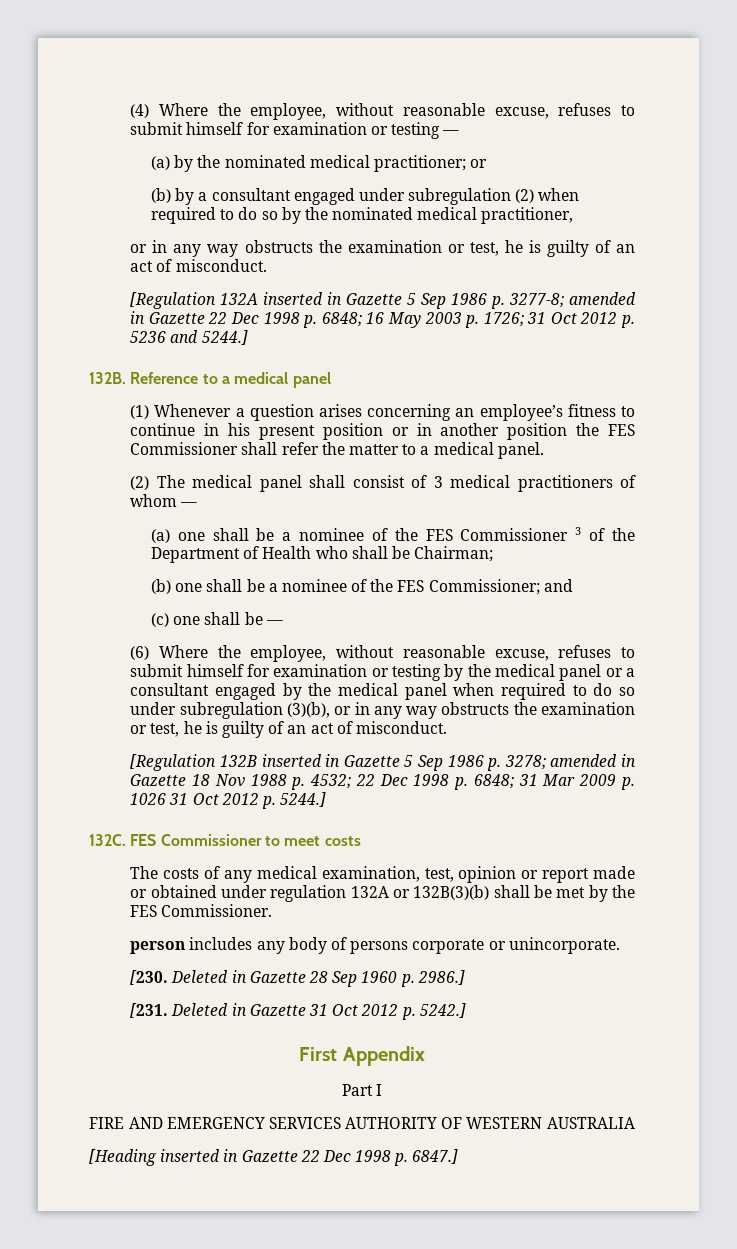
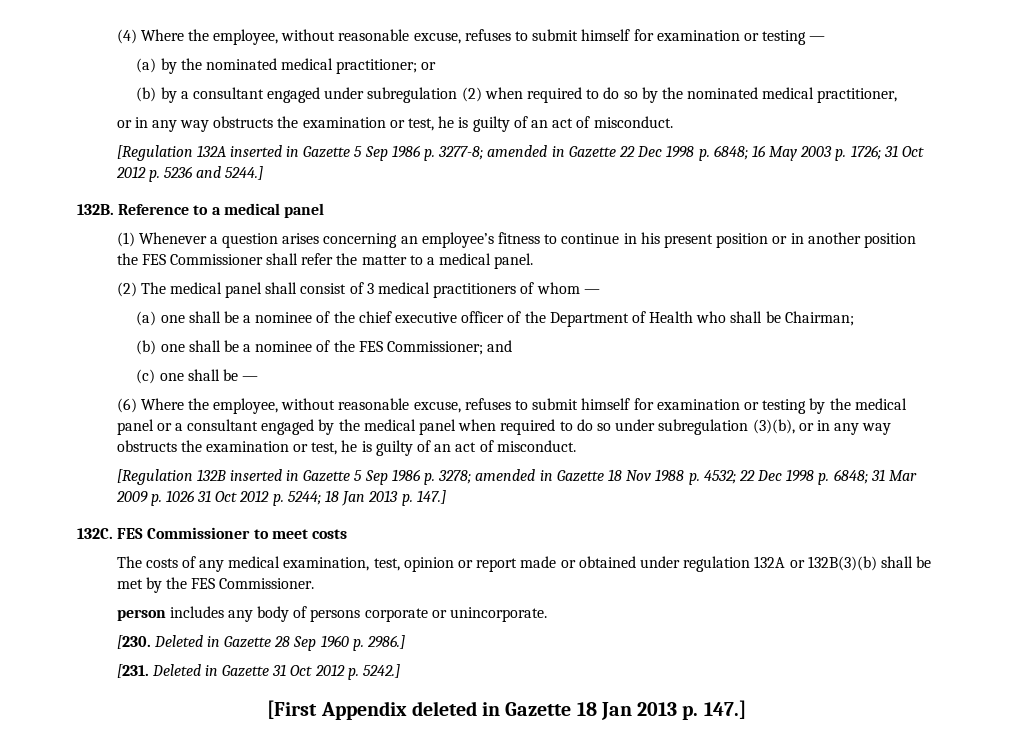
- (a) one shall be a nominee of the FES Commissioner 3 of the Department of Health who shall be Chairman;
+ (a) one shall be a nominee of the chief executive officer of the Department of Health who shall be Chairman;
- [Regulation 132B inserted in Gazette 5 Sep 1986 p. 3278; amended in Gazette 18 Nov 1988 p. 4532; 22 Dec 1998 p. 6848; 31 Mar 2009 p. 1026 31 Oct 2012 p. 5244.]
+ [Regulation 132B inserted in Gazette 5 Sep 1986 p. 3278; amended in Gazette 18 Nov 1988 p. 4532; 22 Dec 1998 p. 6848; 31 Mar 2009 p. 1026 31 Oct 2012 p. 5244; 18 Jan 2013 p. 147.]
- First Appendix
- Part I
- FIRE AND EMERGENCY SERVICES AUTHORITY OF WESTERN AUSTRALIA
- [Heading inserted in Gazette 22 Dec 1998 p. 6847.]
+ [First Appendix deleted in Gazette 18 Jan 2013 p. 147.]

